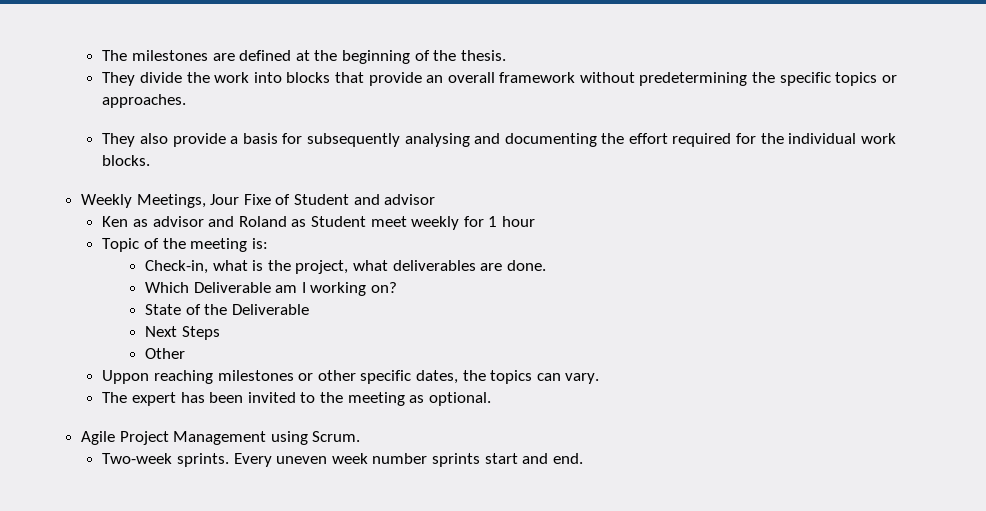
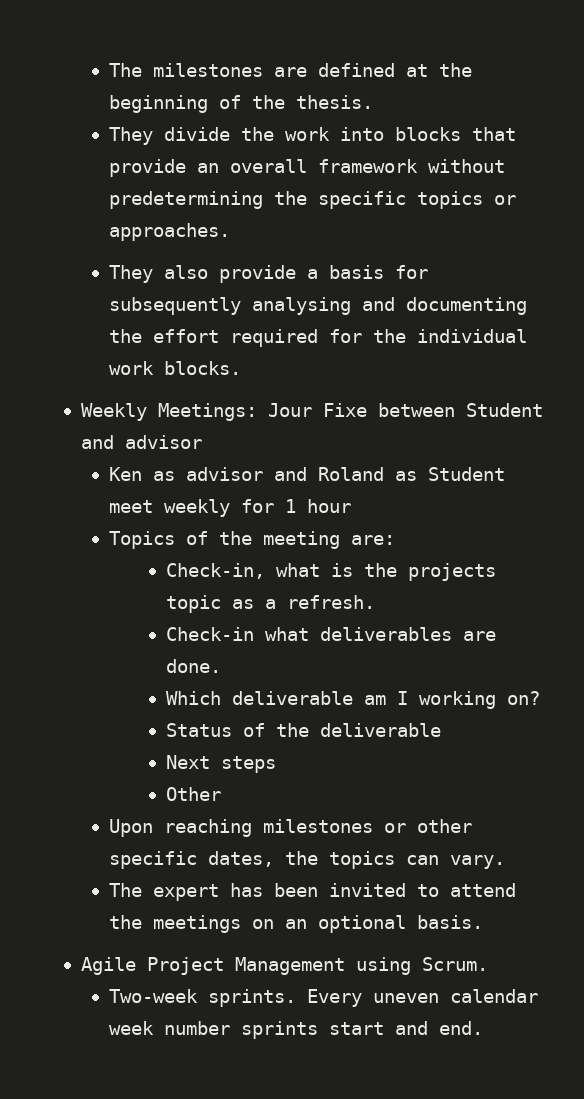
- Weekly Meetings, Jour Fixe of Student and advisor
+ Weekly Meetings: Jour Fixe between Student and advisor
- Topic of the meeting is:
+ Topics of the meeting are:
- Check-in, what is the project, what deliverables are done.
+ Check-in, what is the projects topic as a refresh.
+ Check-in what deliverables are done.
- Which Deliverable am I working on?
+ Which deliverable am I working on?
- State of the Deliverable
+ Status of the deliverable
- Next Steps
+ Next steps
- Uppon reaching milestones or other specific dates, the topics can vary.
+ Upon reaching milestones or other specific dates, the topics can vary.
- The expert has been invited to the meeting as optional.
+ The expert has been invited to attend the meetings on an optional basis.
- Every uneven week number sprints start and end.
+ Every uneven calendar week number sprints start and end.

